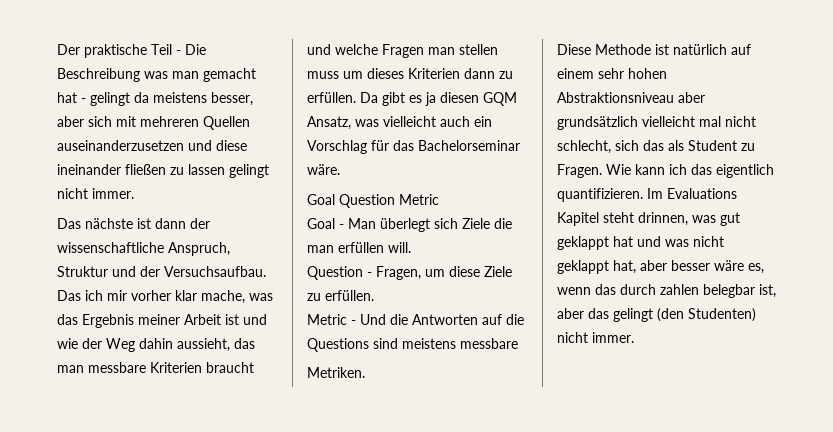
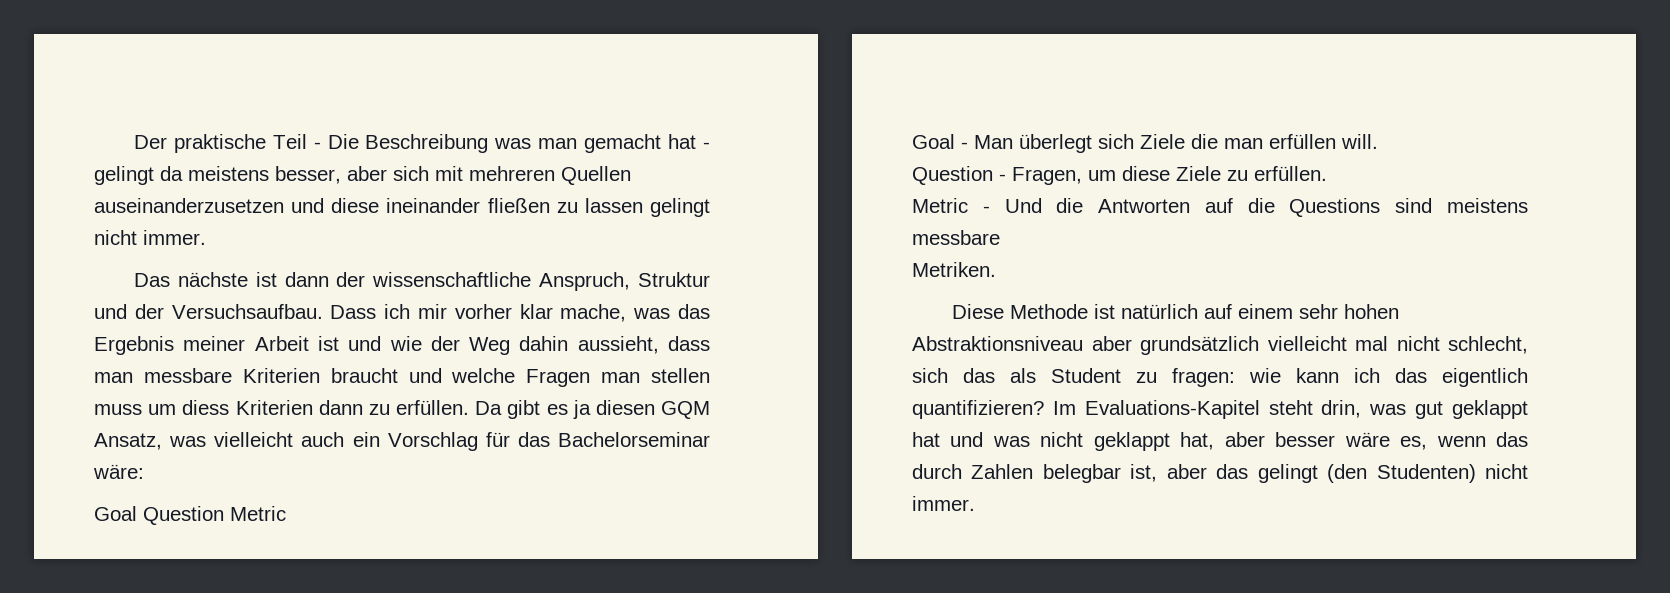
- Das ich mir vorher klar mache, was das Ergebnis meiner Arbeit ist und wie der Weg dahin aussieht, das man messbare Kriterien braucht und welche Fragen man stellen muss um dieses Kriterien dann zu erfüllen.
+ Dass ich mir vorher klar mache, was das Ergebnis meiner Arbeit ist und wie der Weg dahin aussieht, dass man messbare Kriterien braucht und welche Fragen man stellen muss um diess Kriterien dann zu erfüllen.
- Da gibt es ja diesen GQM Ansatz, was vielleicht auch ein Vorschlag für das Bachelorseminar wäre.
+ Da gibt es ja diesen GQM Ansatz, was vielleicht auch ein Vorschlag für das Bachelorseminar wäre:
- Diese Methode ist natürlich auf einem sehr hohen Abstraktionsniveau aber grundsätzlich vielleicht mal nicht schlecht, sich das als Student zu Fragen. Wie kann ich das eigentlich quantifizieren. Im Evaluations Kapitel steht drinnen, was gut geklappt hat und was nicht geklappt hat, aber besser wäre es, wenn das durch zahlen belegbar ist, aber das gelingt (den Studenten) nicht immer.
+ Diese Methode ist natürlich auf einem sehr hohen Abstraktionsniveau aber grundsätzlich vielleicht mal nicht schlecht, sich das als Student zu fragen: wie kann ich das eigentlich quantifizieren? Im Evaluations-Kapitel steht drin, was gut geklappt hat und was nicht geklappt hat, aber besser wäre es, wenn das durch Zahlen belegbar ist, aber das gelingt (den Studenten) nicht immer.

